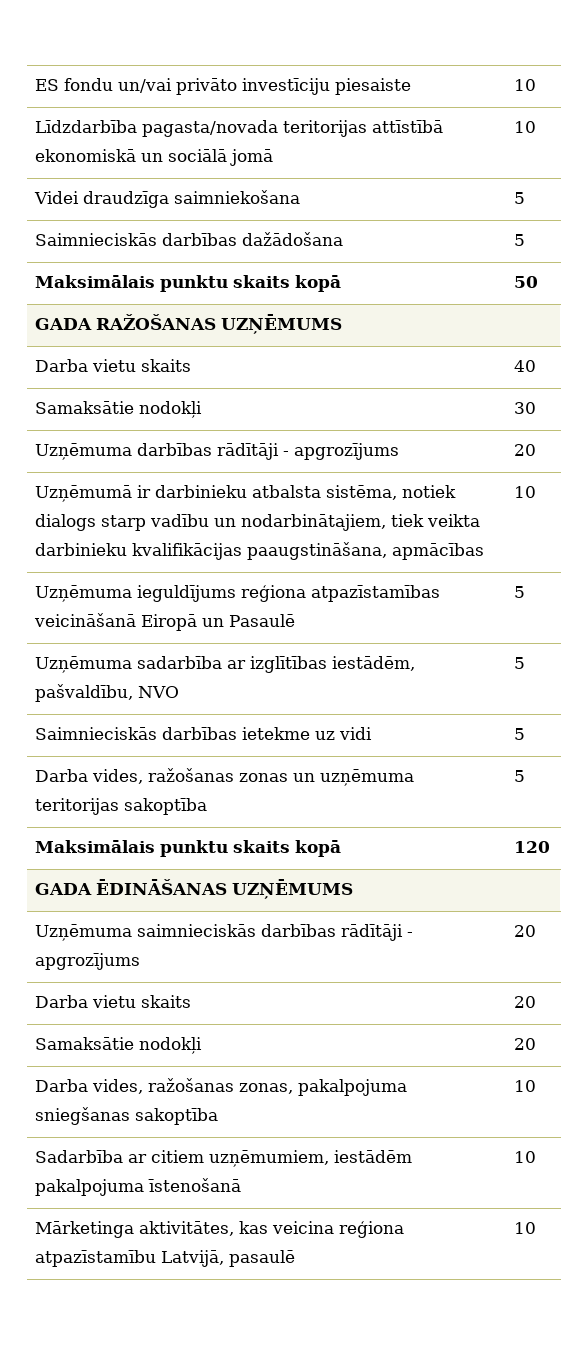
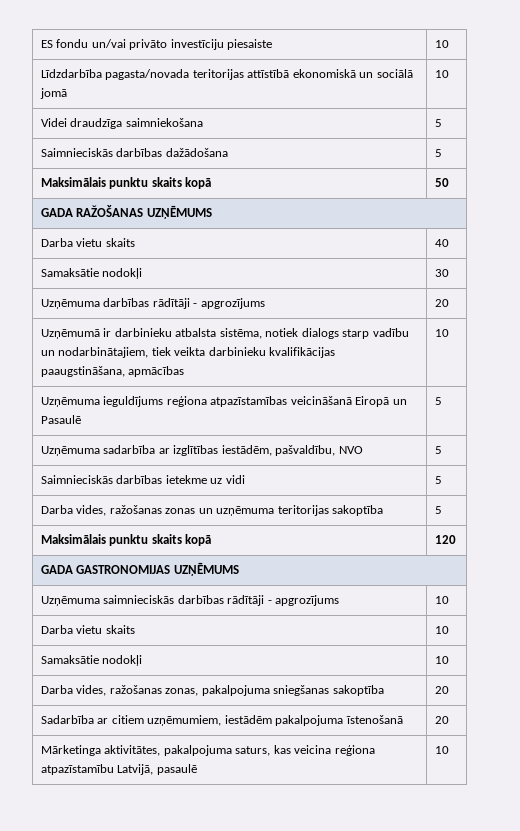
- GADA ĒDINĀŠANAS UZŅĒMUMS
+ GADA GASTRONOMIJAS UZŅĒMUMS
- Uzņēmuma saimnieciskās darbības rādītāji - apgrozījums | 20
- Darba vietu skaits | 20
- Samaksātie nodokļi | 20
+ Uzņēmuma saimnieciskās darbības rādītāji - apgrozījums | 10
+ Darba vietu skaits | 10
+ Samaksātie nodokļi | 10
- Darba vides, ražošanas zonas, pakalpojuma sniegšanas sakoptība | 10
+ Darba vides, ražošanas zonas, pakalpojuma sniegšanas sakoptība | 20
- Sadarbība ar citiem uzņēmumiem, iestādēm pakalpojuma īstenošanā | 10
+ Sadarbība ar citiem uzņēmumiem, iestādēm pakalpojuma īstenošanā | 20
- Mārketinga aktivitātes, kas veicina reģiona atpazīstamību Latvijā, pasaulē | 10
+ Mārketinga aktivitātes, pakalpojuma saturs, kas veicina reģiona atpazīstamību Latvijā, pasaulē | 10

